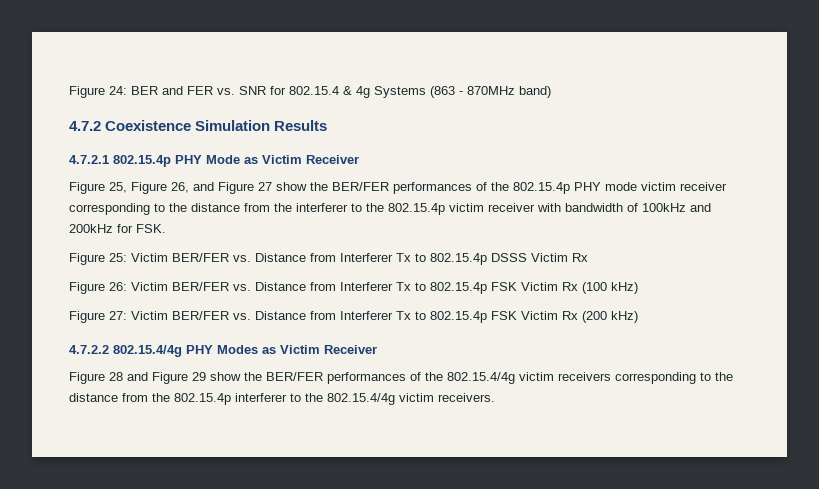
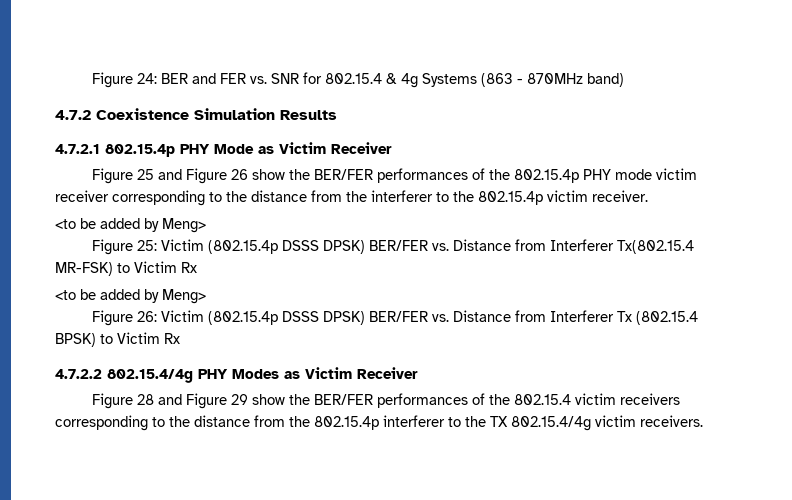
- Figure 25, Figure 26, and Figure 27 show the BER/FER performances of the 802.15.4p PHY mode victim receiver corresponding to the distance from the interferer to the 802.15.4p victim receiver with bandwidth of 100kHz and 200kHz for FSK.
- Figure 25: Victim BER/FER vs. Distance from Interferer Tx to 802.15.4p DSSS Victim Rx
- Figure 26: Victim BER/FER vs. Distance from Interferer Tx to 802.15.4p FSK Victim Rx (100 kHz)
- Figure 27: Victim BER/FER vs. Distance from Interferer Tx to 802.15.4p FSK Victim Rx (200 kHz)
+ Figure 25 and Figure 26 show the BER/FER performances of the 802.15.4p PHY mode victim receiver corresponding to the distance from the interferer to the 802.15.4p victim receiver.
+ <to be added by Meng>
+ Figure 25: Victim (802.15.4p DSSS DPSK) BER/FER vs. Distance from Interferer Tx(802.15.4 MR-FSK) to Victim Rx
+ <to be added by Meng>
+ Figure 26: Victim (802.15.4p DSSS DPSK) BER/FER vs. Distance from Interferer Tx (802.15.4 BPSK) to Victim Rx
- Figure 28 and Figure 29 show the BER/FER performances of the 802.15.4/4g victim receivers corresponding to the distance from the 802.15.4p interferer to the 802.15.4/4g victim receivers.
+ Figure 28 and Figure 29 show the BER/FER performances of the 802.15.4 victim receivers corresponding to the distance from the 802.15.4p interferer to the TX 802.15.4/4g victim receivers.

